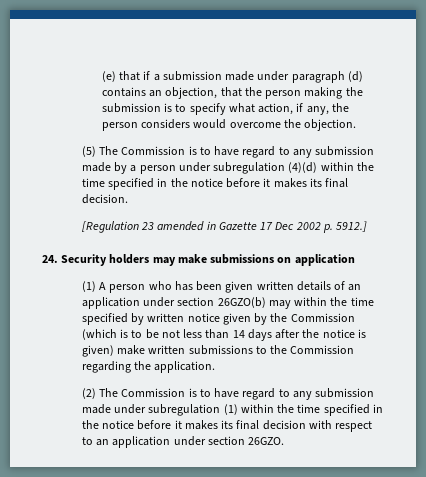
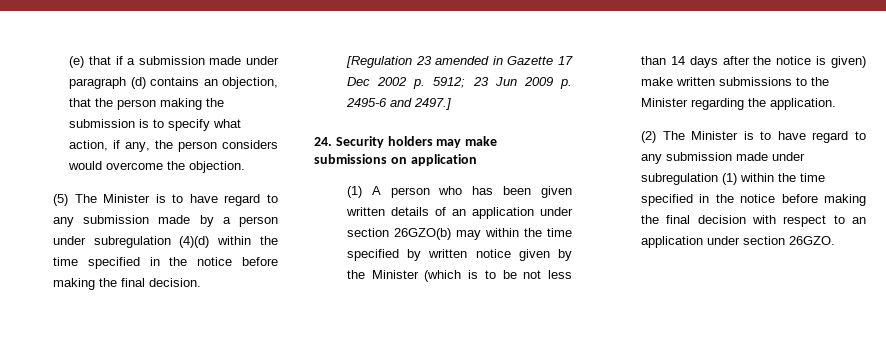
- (5) The Commission is to have regard to any submission made by a person under subregulation (4)(d) within the time specified in the notice before it makes its final decision.
+ (5) The Minister is to have regard to any submission made by a person under subregulation (4)(d) within the time specified in the notice before making the final decision.
- [Regulation 23 amended in Gazette 17 Dec 2002 p. 5912.]
+ [Regulation 23 amended in Gazette 17 Dec 2002 p. 5912; 23 Jun 2009 p. 2495-6 and 2497.]
- (1) A person who has been given written details of an application under section 26GZO(b) may within the time specified by written notice given by the Commission (which is to be not less than 14 days after the notice is given) make written submissions to the Commission regarding the application.
+ (1) A person who has been given written details of an application under section 26GZO(b) may within the time specified by written notice given by the Minister (which is to be not less than 14 days after the notice is given) make written submissions to the Minister regarding the application.
- (2) The Commission is to have regard to any submission made under subregulation (1) within the time specified in the notice before it makes its final decision with respect to an application under section 26GZO.
+ (2) The Minister is to have regard to any submission made under subregulation (1) within the time specified in the notice before making the final decision with respect to an application under section 26GZO.

